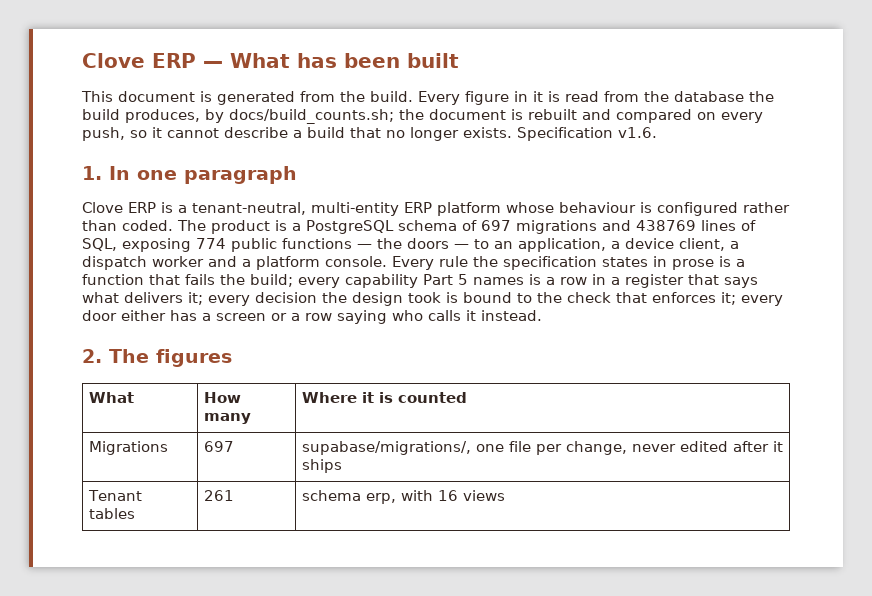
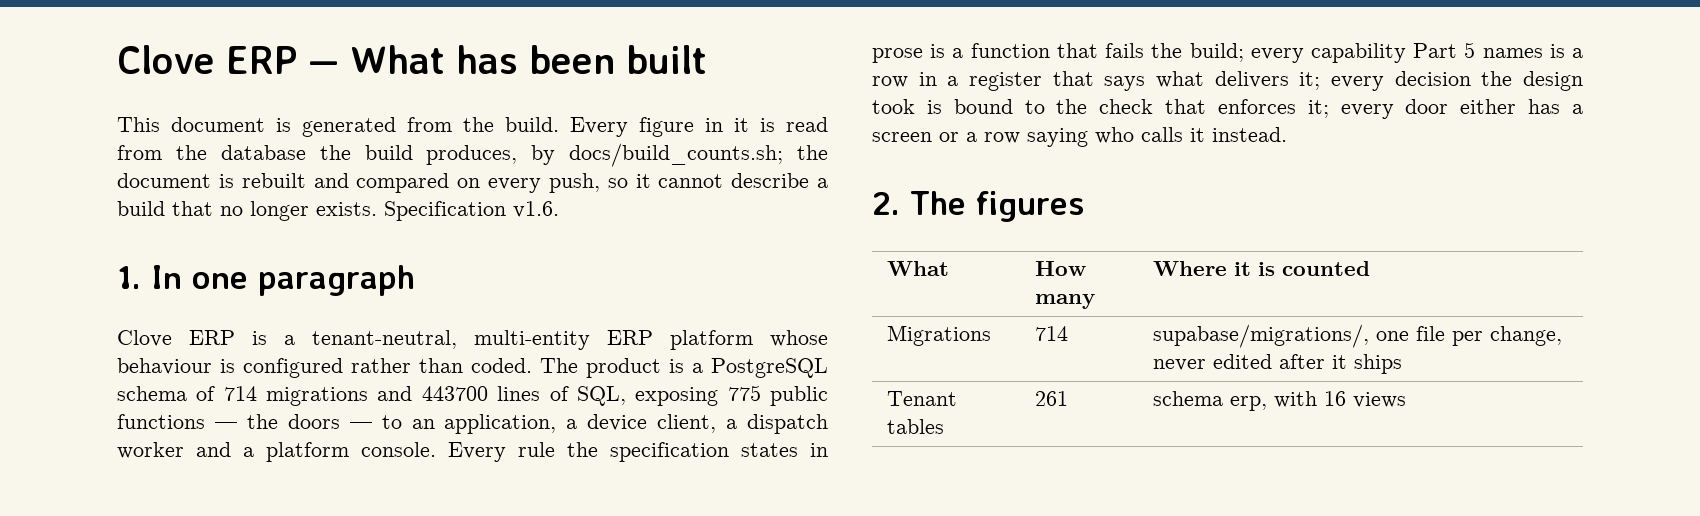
- The product is a PostgreSQL schema of 697 migrations and 438769 lines of SQL, exposing 774 public functions — the doors — to an application, a device client, a dispatch worker and a platform console.
+ The product is a PostgreSQL schema of 714 migrations and 443700 lines of SQL, exposing 775 public functions — the doors — to an application, a device client, a dispatch worker and a platform console.
- Migrations | 697 | supabase/migrations/, one file per change, never edited after it ships
+ Migrations | 714 | supabase/migrations/, one file per change, never edited after it ships

